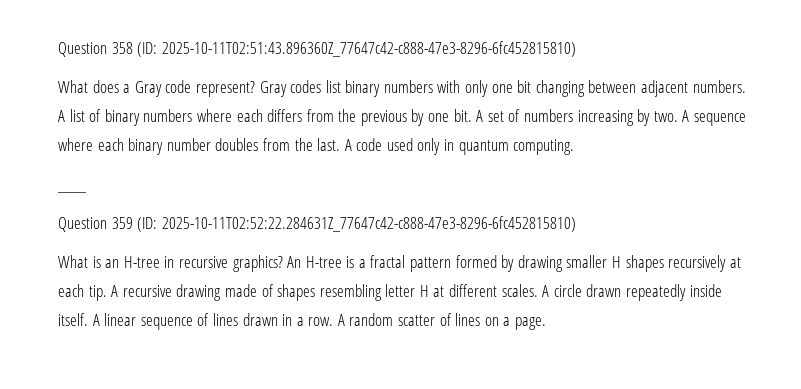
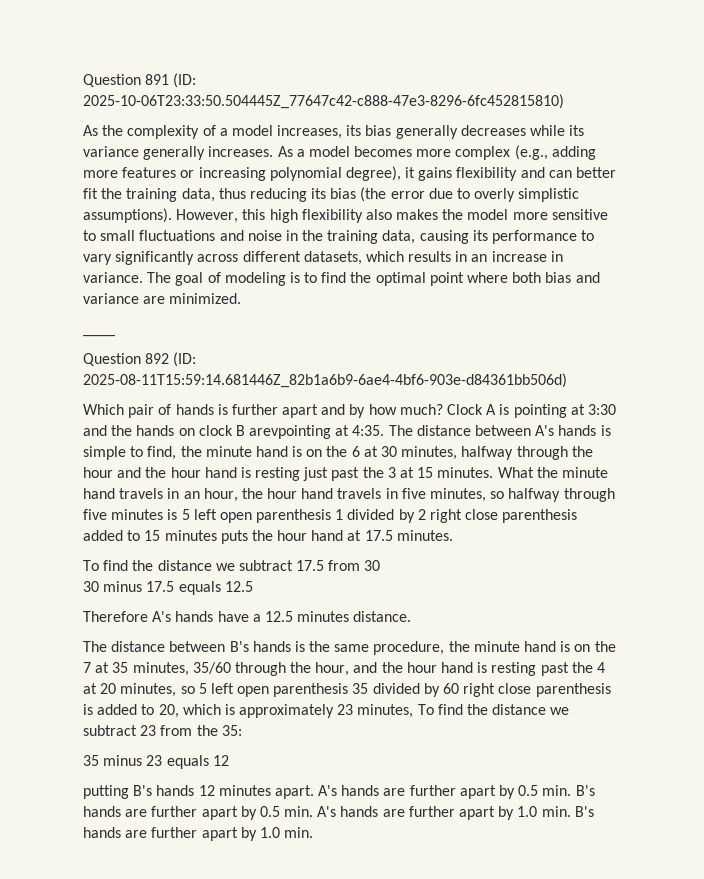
- Question 358 (ID: 2025-10-11T02:51:43.896360Z_77647c42-c888-47e3-8296-6fc452815810)
- What does a Gray code represent? Gray codes list binary numbers with only one bit changing between adjacent numbers. A list of binary numbers where each differs from the previous by one bit. A set of numbers increasing by two. A sequence where each binary number doubles from the last. A code used only in quantum computing.
+ Question 891 (ID: 2025-10-06T23:33:50.504445Z_77647c42-c888-47e3-8296-6fc452815810)
+ As the complexity of a model increases, its bias generally decreases while its variance generally increases. As a model becomes more complex (e.g., adding more features or increasing polynomial degree), it gains flexibility and can better fit the training data, thus reducing its bias (the error due to overly simplistic assumptions). However, this high flexibility also makes the model more sensitive to small fluctuations and noise in the training data, causing its performance to vary significantly across different datasets, which results in an increase in variance. The goal of modeling is to find the optimal point where both bias and variance are minimized.
  ____
- Question 359 (ID: 2025-10-11T02:52:22.284631Z_77647c42-c888-47e3-8296-6fc452815810)
- What is an H-tree in recursive graphics? An H-tree is a fractal pattern formed by drawing smaller H shapes recursively at each tip. A recursive drawing made of shapes resembling letter H at different scales. A circle drawn repeatedly inside itself. A linear sequence of lines drawn in a row. A random scatter of lines on a page.
+ Question 892 (ID: 2025-08-11T15:59:14.681446Z_82b1a6b9-6ae4-4bf6-903e-d84361bb506d)
+ Which pair of hands is further apart and by how much? Clock A is pointing at 3:30 and the hands on clock B arevpointing at 4:35. The distance between A's hands is simple to find, the minute hand is on the 6 at 30 minutes, halfway through the hour and the hour hand is resting just past the 3 at 15 minutes. What the minute hand travels in an hour, the hour hand travels in five minutes, so halfway through five minutes is 5 left open parenthesis 1 divided by 2 right close parenthesis added to 15 minutes puts the hour hand at 17.5 minutes.
+ To find the distance we subtract 17.5 from 30
+ 30 minus 17.5 equals 12.5
+ Therefore A's hands have a 12.5 minutes distance.
+ The distance between B's hands is the same procedure, the minute hand is on the 7 at 35 minutes, 35/60 through the hour, and the hour hand is resting past the 4 at 20 minutes, so 5 left open parenthesis 35 divided by 60 right close parenthesis is added to 20, which is approximately 23 minutes, To find the distance we subtract 23 from the 35:
+ 35 minus 23 equals 12
+ putting B's hands 12 minutes apart. A's hands are further apart by 0.5 min. B's hands are further apart by 0.5 min. A's hands are further apart by 1.0 min. B's hands are further apart by 1.0 min.

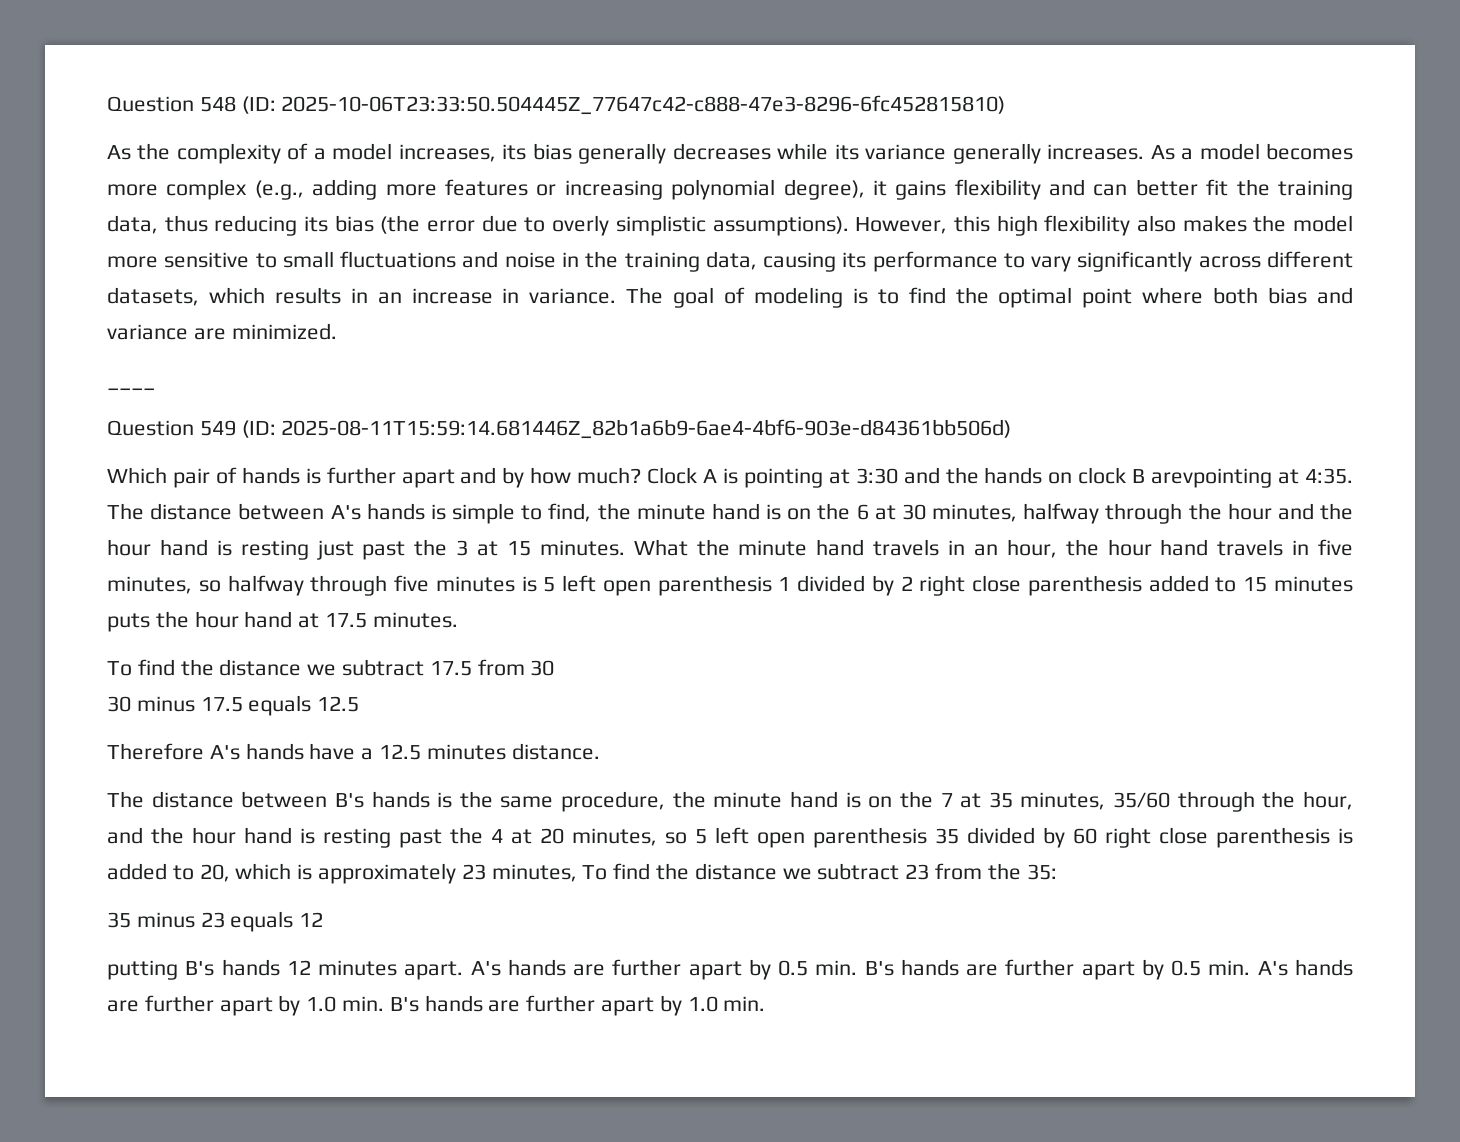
- Question 891 (ID: 2025-10-06T23:33:50.504445Z_77647c42-c888-47e3-8296-6fc452815810)
+ Question 548 (ID: 2025-10-06T23:33:50.504445Z_77647c42-c888-47e3-8296-6fc452815810)
- Question 892 (ID: 2025-08-11T15:59:14.681446Z_82b1a6b9-6ae4-4bf6-903e-d84361bb506d)
+ Question 549 (ID: 2025-08-11T15:59:14.681446Z_82b1a6b9-6ae4-4bf6-903e-d84361bb506d)

